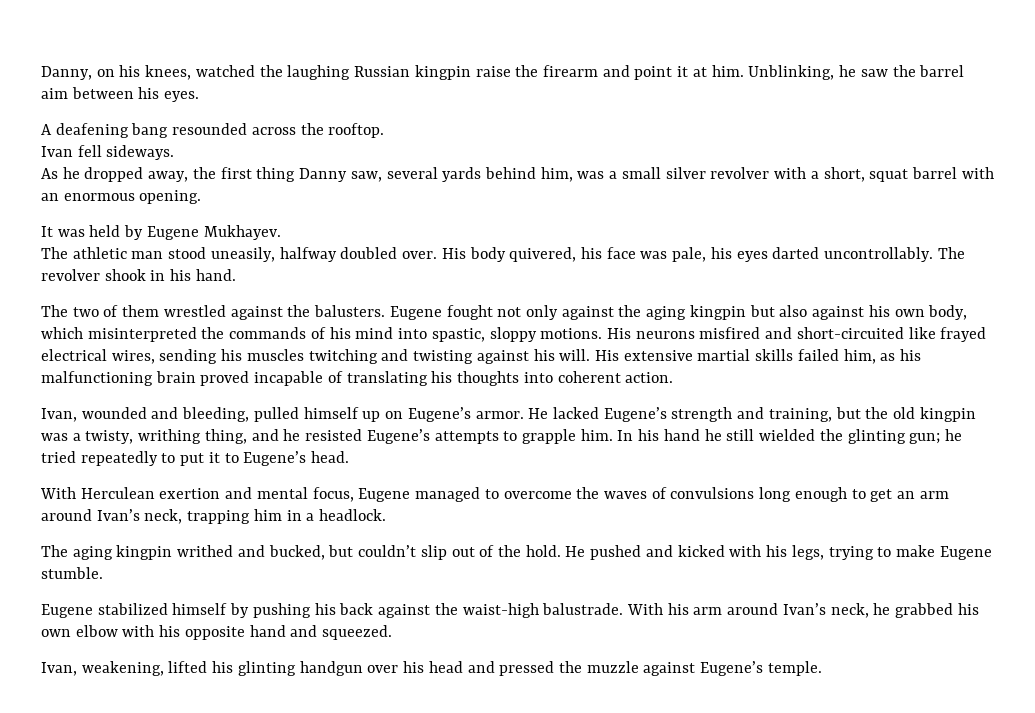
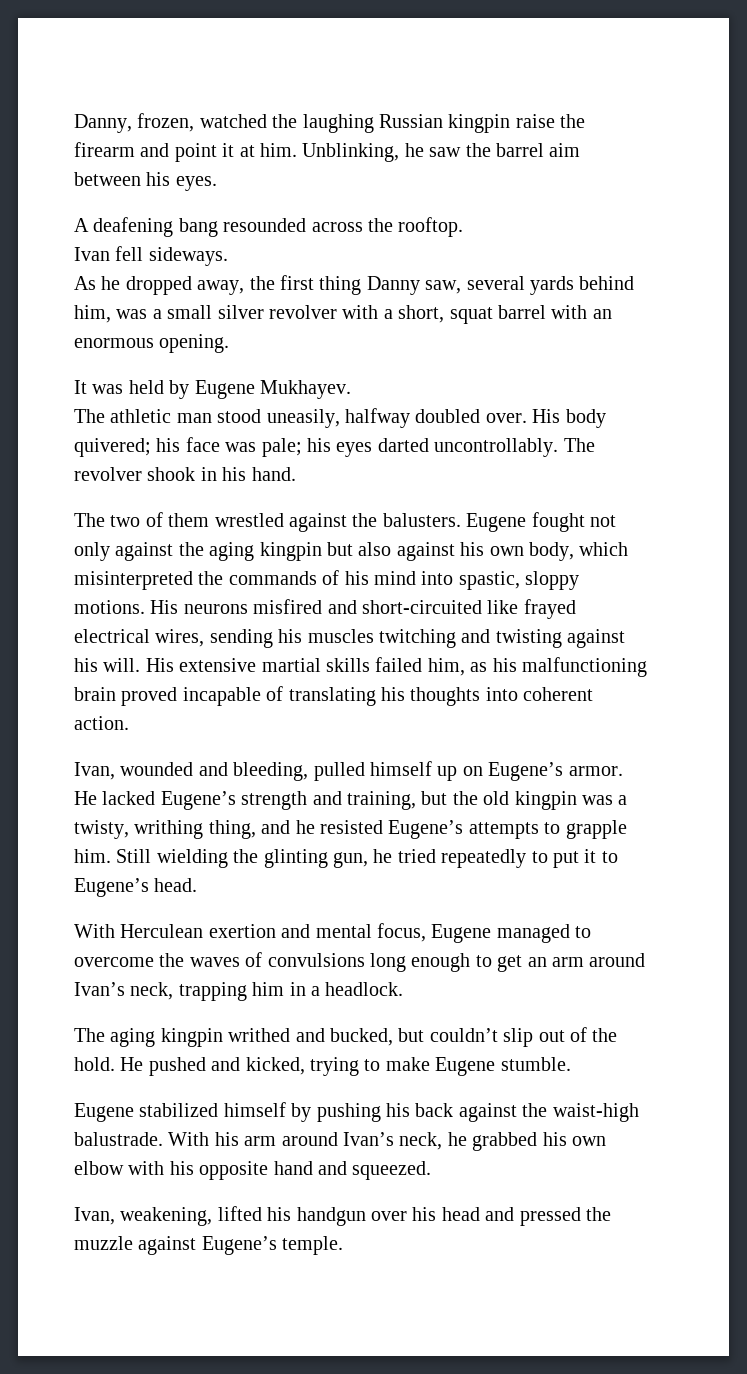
- Danny, on his knees, watched the laughing Russian kingpin raise the firearm and point it at him.
+ Danny, frozen, watched the laughing Russian kingpin raise the firearm and point it at him.
- His body quivered, his face was pale, his eyes darted uncontrollably.
+ His body quivered; his face was pale; his eyes darted uncontrollably.
- In his hand he still wielded the glinting gun; he tried repeatedly to put it to Eugene’s head.
+ Still wielding the glinting gun, he tried repeatedly to put it to Eugene’s head.
- He pushed and kicked with his legs, trying to make Eugene stumble.
+ He pushed and kicked, trying to make Eugene stumble.
- Ivan, weakening, lifted his glinting handgun over his head and pressed the muzzle against Eugene’s temple.
+ Ivan, weakening, lifted his handgun over his head and pressed the muzzle against Eugene’s temple.

